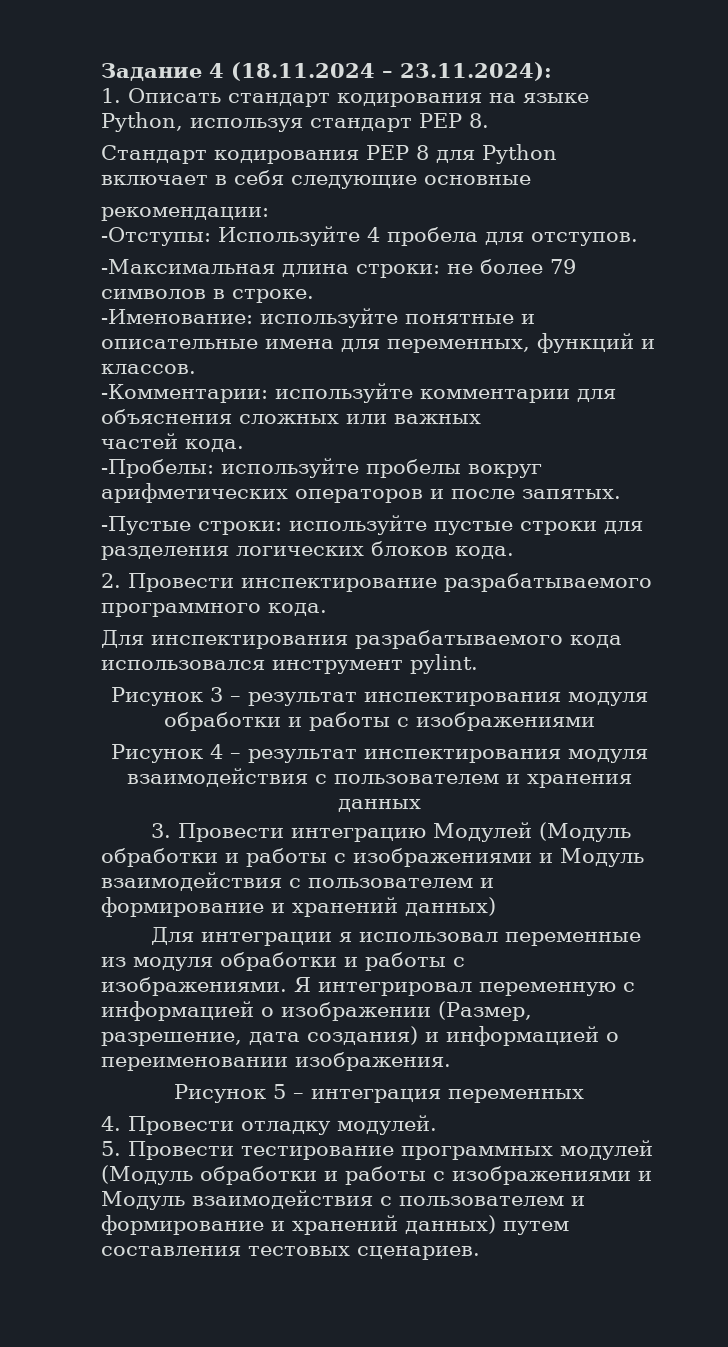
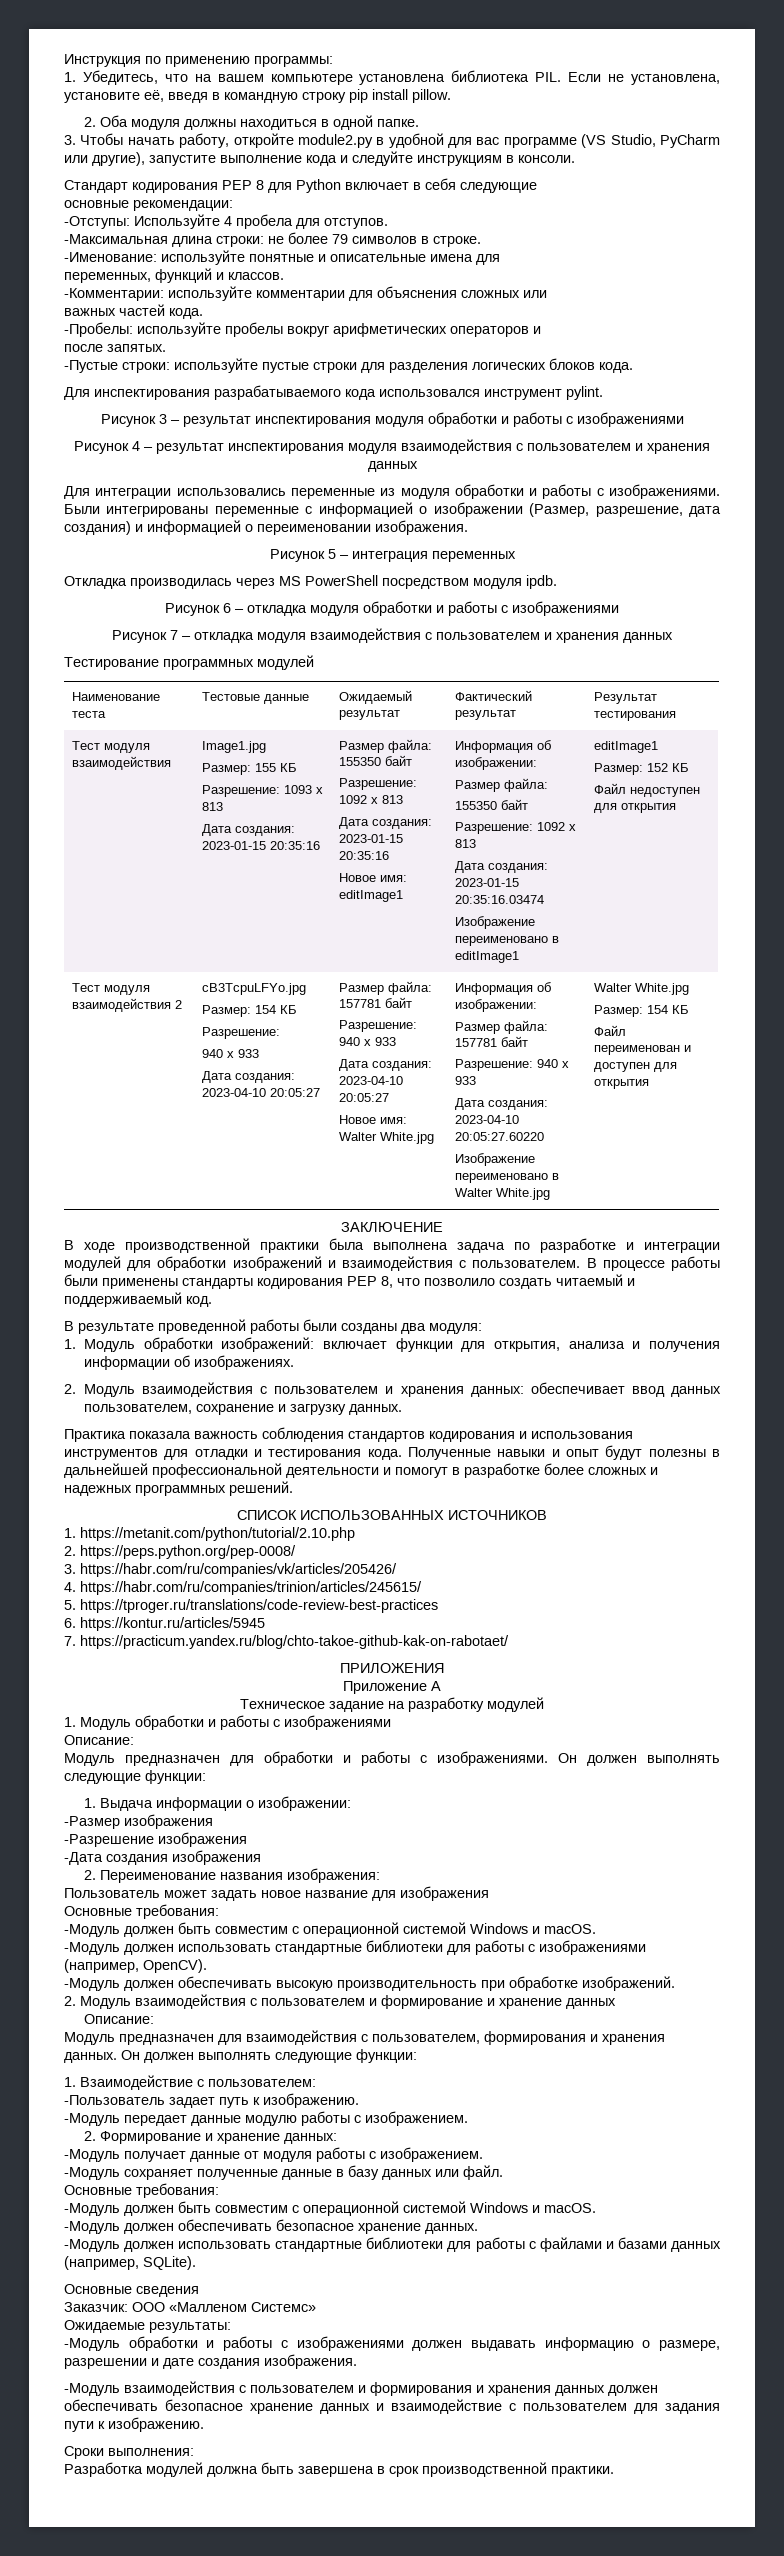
- Задание 4 (18.11.2024 – 23.11.2024):
- 1. Описать стандарт кодирования на языке Python, используя стандарт PEP 8.
+ Инструкция по применению программы:
+ 1. Убедитесь, что на вашем компьютере установлена библиотека PIL. Если не установлена, установите её, введя в командную строку pip install pillow.
+ 2. Оба модуля должны находиться в одной папке.
+ 3. Чтобы начать работу, откройте module2.py в удобной для вас программе (VS Studio, PyCharm или другие), запустите выполнение кода и следуйте инструкциям в консоли.
- Стандарт кодирования PEP 8 для Python включает в себя следующие основные
- рекомендации:
+ Стандарт кодирования PEP 8 для Python включает в себя следующие
+ основные рекомендации:
- -Именование: используйте понятные и описательные имена для переменных, функций и классов.
+ -Именование: используйте понятные и описательные имена для
+ переменных, функций и классов.
- -Комментарии: используйте комментарии для объяснения сложных или важных
- частей кода.
+ -Комментарии: используйте комментарии для объяснения сложных или
+ важных частей кода.
- -Пробелы: используйте пробелы вокруг арифметических операторов и после запятых.
+ -Пробелы: используйте пробелы вокруг арифметических операторов и
+ после запятых.
- 2. Провести инспектирование разрабатываемого программного кода.
- 3. Провести интеграцию Модулей (Модуль обработки и работы с изображениями и Модуль взаимодействия с пользователем и формирование и хранений данных)
- Для интеграции я использовал переменные из модуля обработки и работы с изображениями.
+ Для интеграции использовались переменные из модуля обработки и работы с изображениями.
- Я интегрировал переменную с информацией о изображении (Размер, разрешение, дата создания) и информацией о переименовании изображения.
+ Были интегрированы переменные с информацией о изображении (Размер, разрешение, дата создания) и информацией о переименовании изображения.
- 4. Провести отладку модулей.
- 5. Провести тестирование программных модулей (Модуль обработки и работы с изображениями и Модуль взаимодействия с пользователем и формирование и хранений данных) путем составления тестовых сценариев.
+ Откладка производилась через MS PowerShell посредством модуля ipdb.
+ Рисунок 6 – откладка модуля обработки и работы с изображениями
+ Рисунок 7 – откладка модуля взаимодействия с пользователем и хранения данных
+ Тестирование программных модулей
+ Наименование теста | Тестовые данные | Ожидаемый результат | Фактический результат | Результат тестирования
+ Тест модуля взаимодействия | Image1.jpg
+ Размер: 155 КБ
+ Разрешение: 1093 x 813
+ Дата создания: 2023-01-15 20:35:16 | Размер файла: 155350 байт
+ Разрешение: 1092 x 813
+ Дата создания: 2023-01-15 20:35:16
+ Новое имя: editImage1 | Информация об изображении:
+ Размер файла:
+ 155350 байт
+ Разрешение: 1092 x 813
+ Дата создания: 2023-01-15 20:35:16.03474
+ Изображение переименовано в editImage1 | editImage1
+ Размер: 152 КБ
+ Файл недоступен для открытия
+ Тест модуля взаимодействия 2 | cB3TcpuLFYo.jpg
+ Размер: 154 КБ
+ Разрешение:
+ 940 x 933
+ Дата создания: 2023-04-10 20:05:27 | Размер файла: 157781 байт
+ Разрешение: 940 x 933
+ Дата создания: 2023-04-10 20:05:27
+ Новое имя: Walter White.jpg | Информация об изображении:
+ Размер файла: 157781 байт
+ Разрешение: 940 x 933
+ Дата создания: 2023-04-10 20:05:27.60220
+ Изображение переименовано в Walter White.jpg | Walter White.jpg
+ Размер: 154 КБ
+ Файл переименован и доступен для открытия
+ ЗАКЛЮЧЕНИЕ
+ В ходе производственной практики была выполнена задача по разработке и интеграции модулей для обработки изображений и взаимодействия с пользователем. В процессе работы были применены стандарты кодирования PEP 8, что позволило создать читаемый и поддерживаемый код.
+ В результате проведенной работы были созданы два модуля:
+ 1. Модуль обработки изображений: включает функции для открытия, анализа и получения информации об изображениях.
+ 2. Модуль взаимодействия с пользователем и хранения данных: обеспечивает ввод данных пользователем, сохранение и загрузку данных.
+ Практика показала важность соблюдения стандартов кодирования и использования инструментов для отладки и тестирования кода. Полученные навыки и опыт будут полезны в дальнейшей профессиональной деятельности и помогут в разработке более сложных и надежных программных решений.
+ СПИСОК ИСПОЛЬЗОВАННЫХ ИСТОЧНИКОВ
+ 1. https://metanit.com/python/tutorial/2.10.php
+ 2. https://peps.python.org/pep-0008/
+ 3. https://habr.com/ru/companies/vk/articles/205426/
+ 4. https://habr.com/ru/companies/trinion/articles/245615/
+ 5. https://tproger.ru/translations/code-review-best-practices
+ 6. https://kontur.ru/articles/5945
+ 7. https://practicum.yandex.ru/blog/chto-takoe-github-kak-on-rabotaet/
+ ПРИЛОЖЕНИЯ
+ Приложение А
+ Техническое задание на разработку модулей
+ 1. Модуль обработки и работы с изображениями
+ Описание:
+ Модуль предназначен для обработки и работы с изображениями. Он должен выполнять следующие функции:
+ 1. Выдача информации о изображении:
+ -Размер изображения
+ -Разрешение изображения
+ -Дата создания изображения
+ 2. Переименование названия изображения:
+ Пользователь может задать новое название для изображения
+ Основные требования:
+ -Модуль должен быть совместим с операционной системой Windows и macOS.
+ -Модуль должен использовать стандартные библиотеки для работы с изображениями (например, OpenCV).
+ -Модуль должен обеспечивать высокую производительность при обработке изображений.
+ 2. Модуль взаимодействия с пользователем и формирование и хранение данных
+ Описание:
+ Модуль предназначен для взаимодействия с пользователем, формирования и хранения данных. Он должен выполнять следующие функции:
+ 1. Взаимодействие с пользователем:
+ -Пользователь задает путь к изображению.
+ -Модуль передает данные модулю работы с изображением.
+ 2. Формирование и хранение данных:
+ -Модуль получает данные от модуля работы с изображением.
+ -Модуль сохраняет полученные данные в базу данных или файл.
+ Основные требования:
+ -Модуль должен быть совместим с операционной системой Windows и macOS.
+ -Модуль должен обеспечивать безопасное хранение данных.
+ -Модуль должен использовать стандартные библиотеки для работы с файлами и базами данных (например, SQLite).
+ Основные сведения
+ Заказчик: ООО «Малленом Системс»
+ Ожидаемые результаты:
+ -Модуль обработки и работы с изображениями должен выдавать информацию о размере, разрешении и дате создания изображения.
+ -Модуль взаимодействия с пользователем и формирования и хранения данных должен обеспечивать безопасное хранение данных и взаимодействие с пользователем для задания пути к изображению.
+ Сроки выполнения:
+ Разработка модулей должна быть завершена в срок производственной практики.

